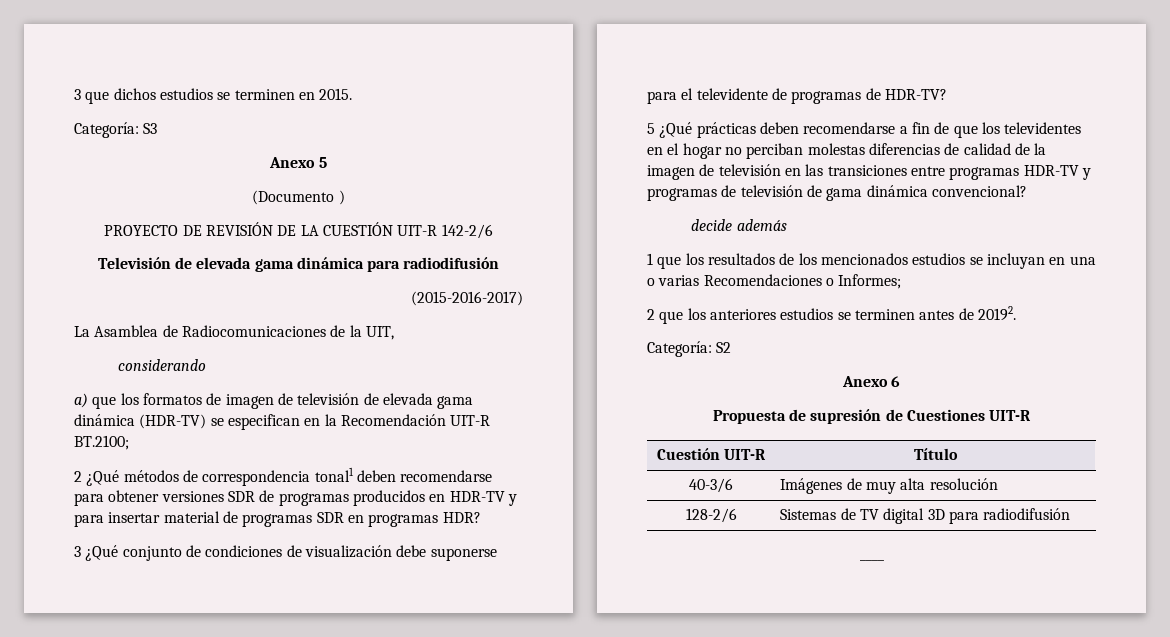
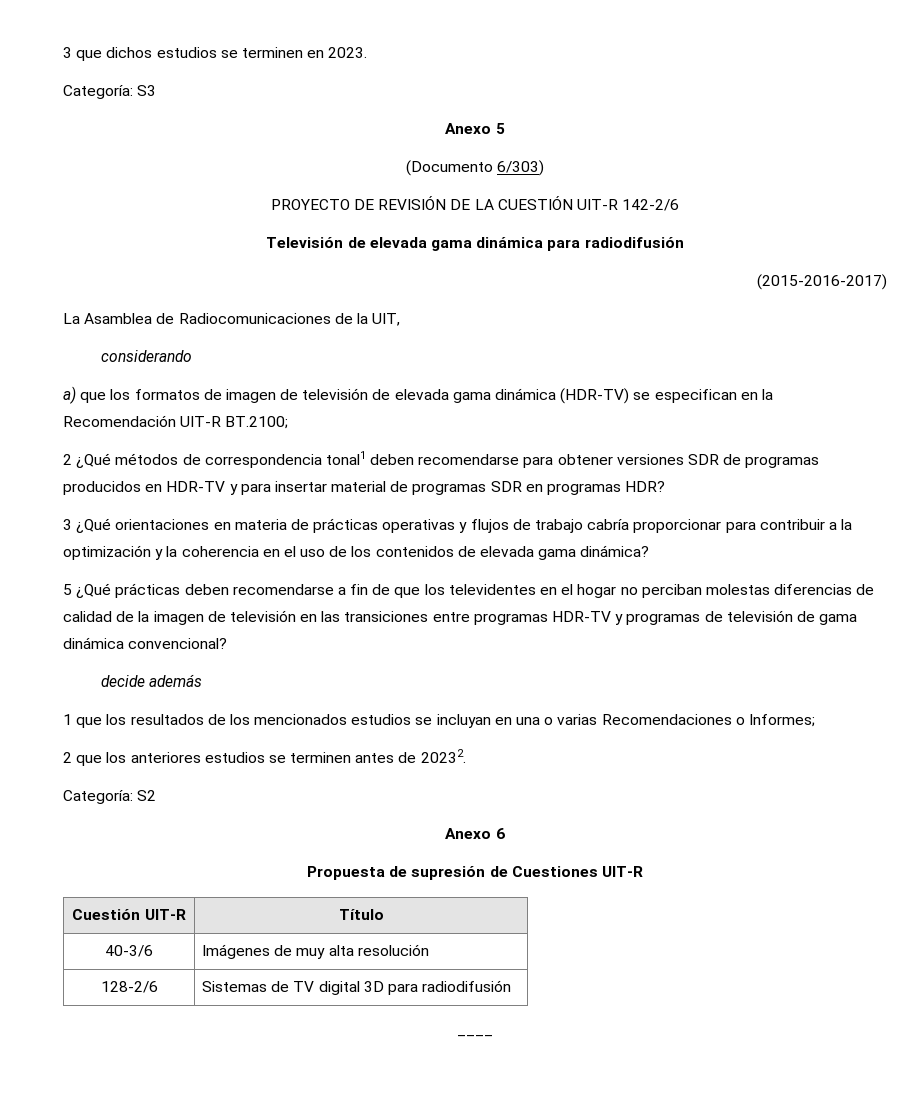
- 3 que dichos estudios se terminen en 2015.
+ 3 que dichos estudios se terminen en 2023.
- (Documento )
+ (Documento 6/303)
- 3 ¿Qué conjunto de condiciones de visualización debe suponerse para el televidente de programas de HDR-TV?
+ 3 ¿Qué orientaciones en materia de prácticas operativas y flujos de trabajo cabría proporcionar para contribuir a la optimización y la coherencia en el uso de los contenidos de elevada gama dinámica?
- 2 que los anteriores estudios se terminen antes de 20192.
+ 2 que los anteriores estudios se terminen antes de 20232.

